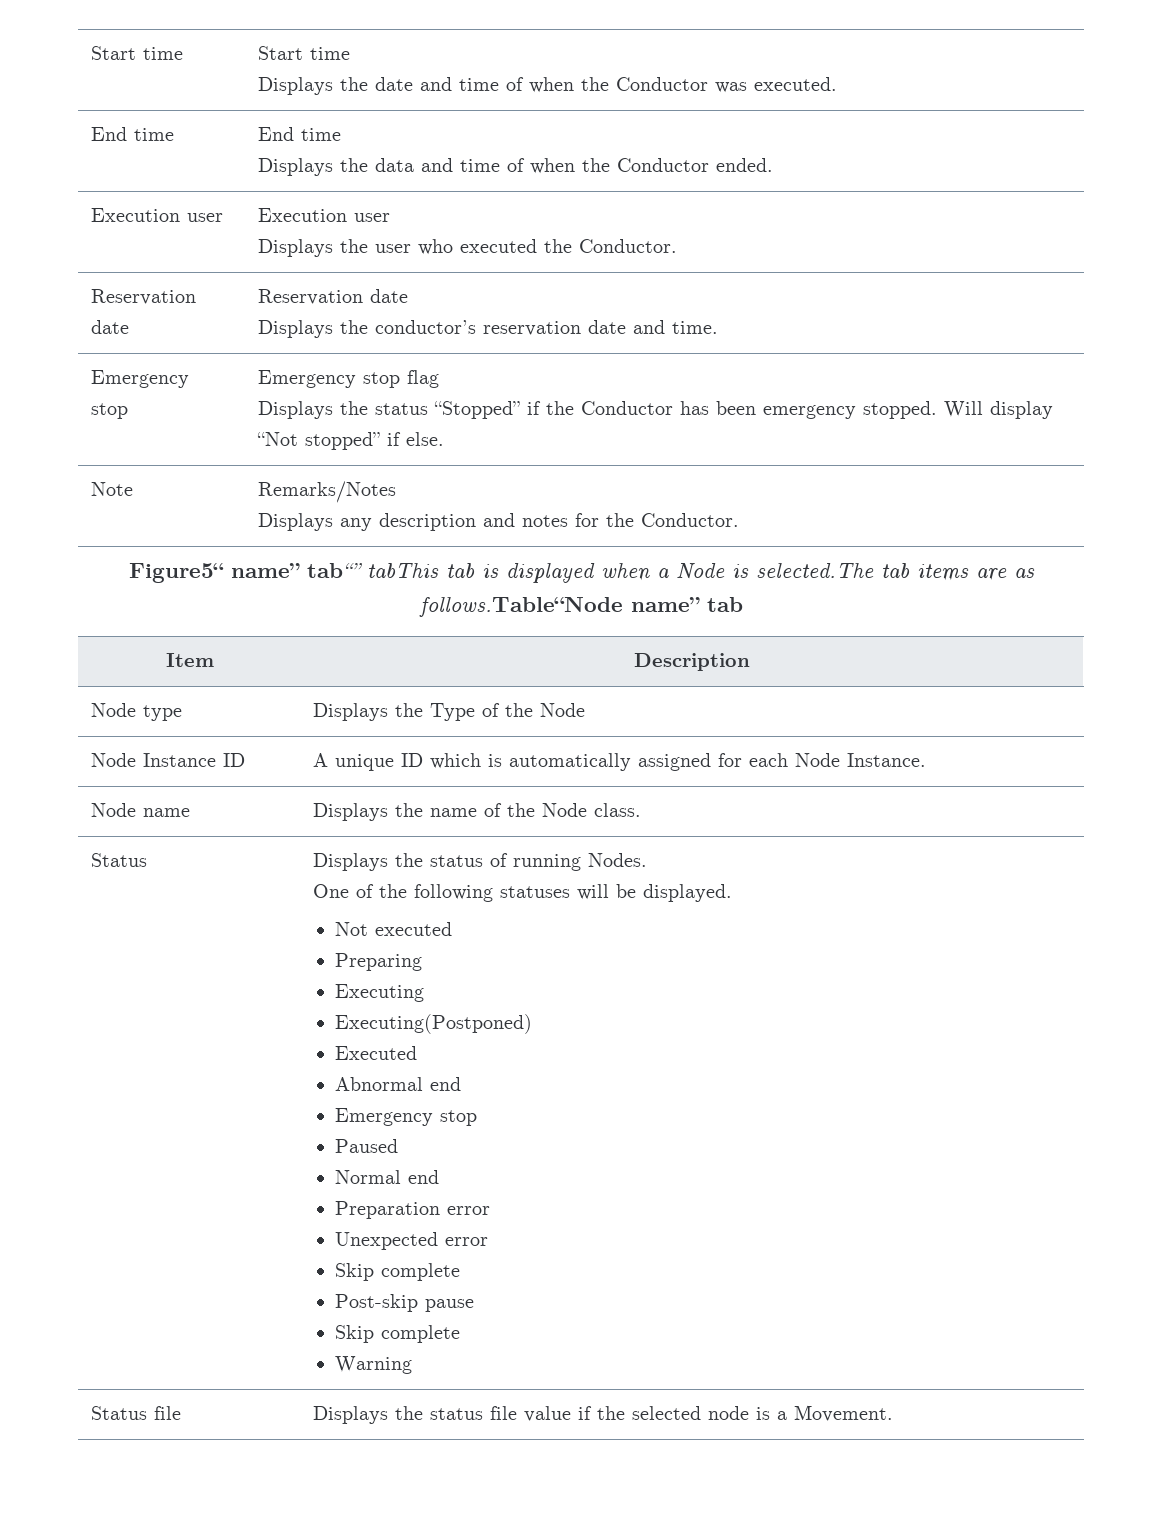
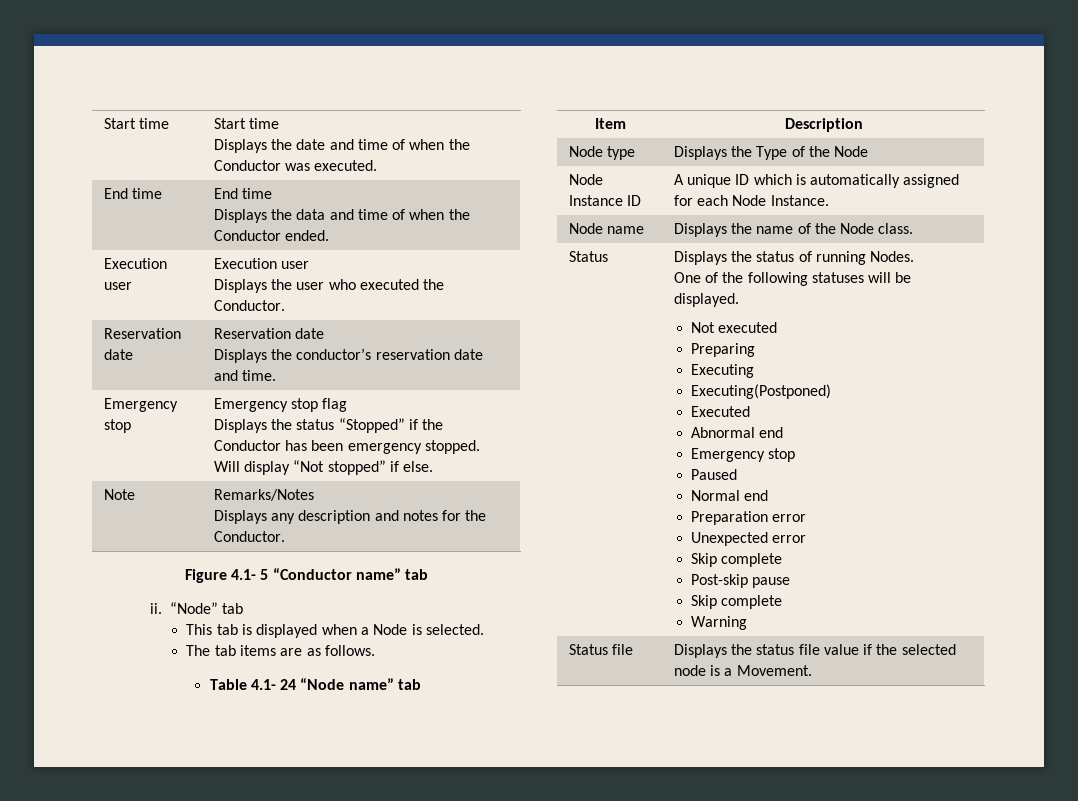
- Figure5“ name” tab“” tabThis tab is displayed when a Node is selected.The tab items are as follows.Table“Node name” tab
+ Figure 4.1- 5 “Conductor name” tab
+ ii. “Node” tab
+ This tab is displayed when a Node is selected.
+ The tab items are as follows.
+ Table 4.1- 24 “Node name” tab

